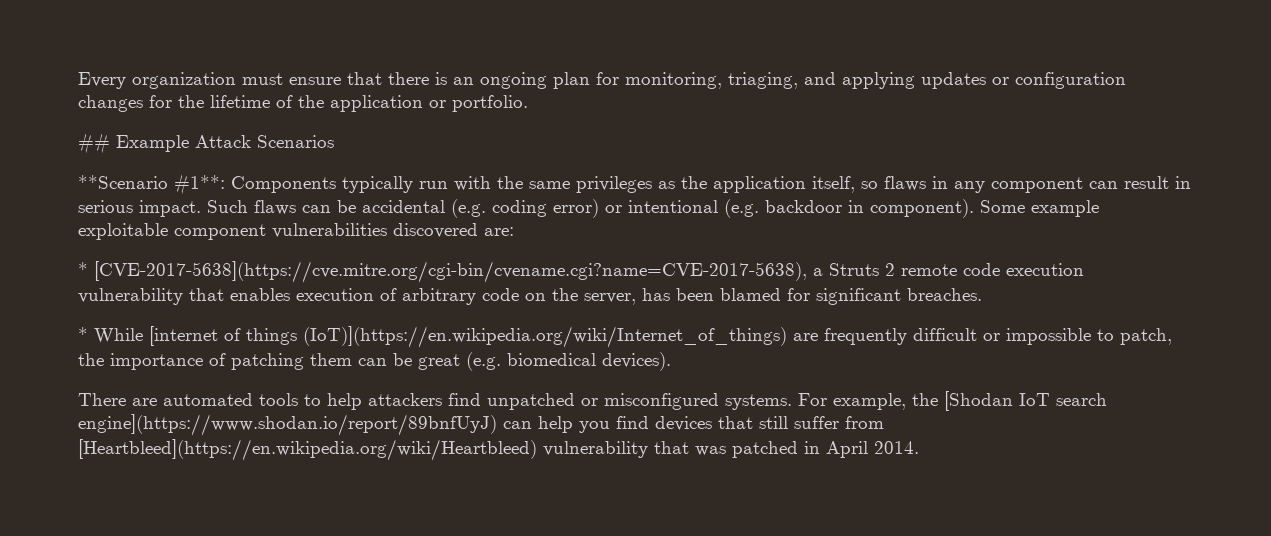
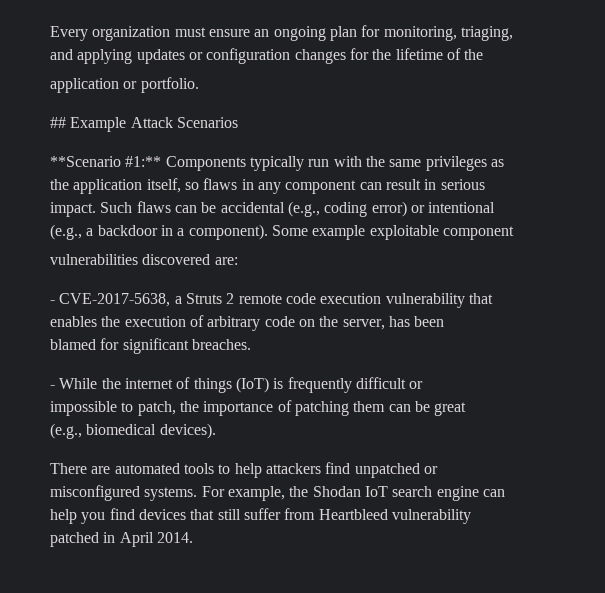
- Every organization must ensure that there is an ongoing plan for monitoring, triaging, and applying updates or configuration changes for the lifetime of the application or portfolio.
+ Every organization must ensure an ongoing plan for monitoring, triaging,
+ and applying updates or configuration changes for the lifetime of the
+ application or portfolio.
- **Scenario #1**: Components typically run with the same privileges as the application itself, so flaws in any component can result in serious impact.
+ **Scenario #1:** Components typically run with the same privileges as
+ the application itself, so flaws in any component can result in serious
+ impact.
- Such flaws can be accidental (e.g. coding error) or intentional (e.g. backdoor in component).
+ Such flaws can be accidental (e.g., coding error) or intentional
+ (e.g., a backdoor in a component).
- Some example exploitable component vulnerabilities discovered are:
+ Some example exploitable component
+ vulnerabilities discovered are:
- * [CVE-2017-5638](https://cve.mitre.org/cgi-bin/cvename.cgi?name=CVE-2017-5638), a Struts 2 remote code execution vulnerability that enables execution of arbitrary code on the server, has been blamed for significant breaches.
+ - CVE-2017-5638, a Struts 2 remote code execution vulnerability that
+ enables the execution of arbitrary code on the server, has been
+ blamed for significant breaches.
- * While [internet of things (IoT)](https://en.wikipedia.org/wiki/Internet_of_things) are frequently difficult or impossible to patch, the importance of patching them can be great (e.g. biomedical devices).
+ - While the internet of things (IoT) is frequently difficult or
+ impossible to patch, the importance of patching them can be great
+ (e.g., biomedical devices).
- There are automated tools to help attackers find unpatched or misconfigured systems.
+ There are automated tools to help attackers find unpatched or
+ misconfigured systems.
- For example, the [Shodan IoT search engine](https://www.shodan.io/report/89bnfUyJ) can help you find devices that still suffer from [Heartbleed](https://en.wikipedia.org/wiki/Heartbleed) vulnerability that was patched in April 2014.
+ For example, the Shodan IoT search engine can
+ help you find devices that still suffer from Heartbleed vulnerability
+ patched in April 2014.

